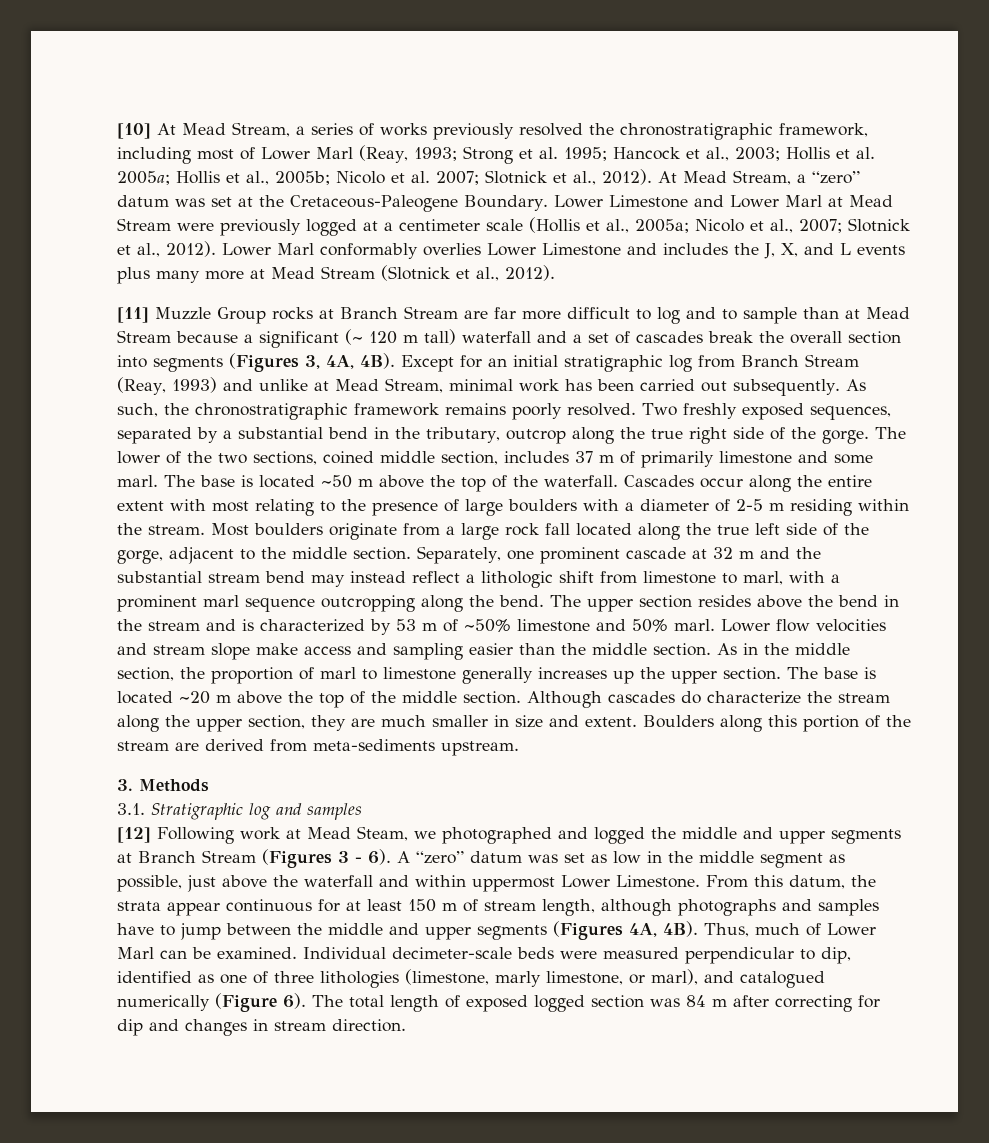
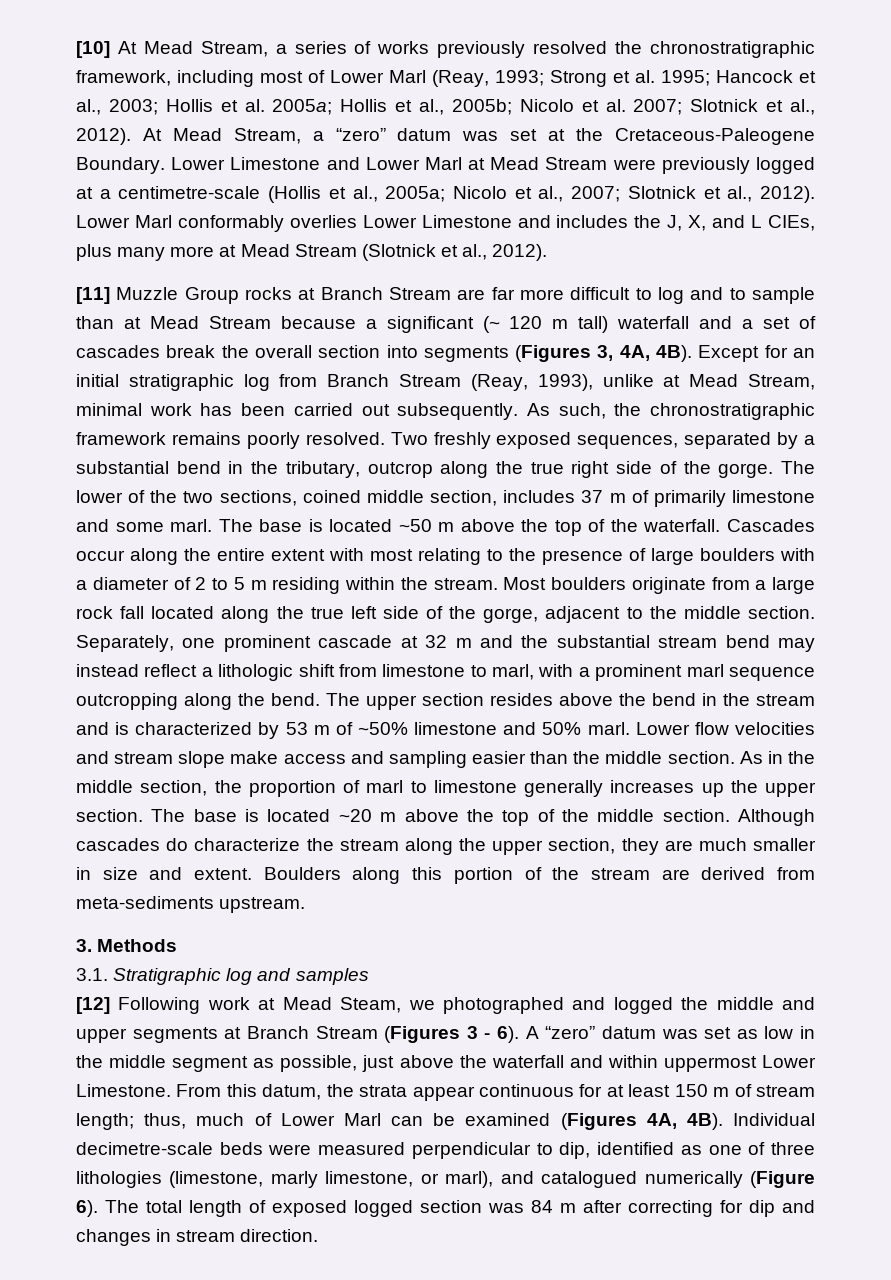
- Lower Limestone and Lower Marl at Mead Stream were previously logged at a centimeter scale (Hollis et al., 2005a; Nicolo et al., 2007; Slotnick et al., 2012).
+ Lower Limestone and Lower Marl at Mead Stream were previously logged at a centimetre-scale (Hollis et al., 2005a; Nicolo et al., 2007; Slotnick et al., 2012).
- Lower Marl conformably overlies Lower Limestone and includes the J, X, and L events plus many more at Mead Stream (Slotnick et al., 2012).
+ Lower Marl conformably overlies Lower Limestone and includes the J, X, and L CIEs, plus many more at Mead Stream (Slotnick et al., 2012).
- Except for an initial stratigraphic log from Branch Stream (Reay, 1993) and unlike at Mead Stream, minimal work has been carried out subsequently.
+ Except for an initial stratigraphic log from Branch Stream (Reay, 1993), unlike at Mead Stream, minimal work has been carried out subsequently.
- Cascades occur along the entire extent with most relating to the presence of large boulders with a diameter of 2-5 m residing within the stream.
+ Cascades occur along the entire extent with most relating to the presence of large boulders with a diameter of 2 to 5 m residing within the stream.
- From this datum, the strata appear continuous for at least 150 m of stream length, although photographs and samples have to jump between the middle and upper segments (Figures 4A, 4B). Thus, much of Lower Marl can be examined. Individual decimeter-scale beds were measured perpendicular to dip, identified as one of three lithologies (limestone, marly limestone, or marl), and catalogued numerically (Figure 6).
+ From this datum, the strata appear continuous for at least 150 m of stream length; thus, much of Lower Marl can be examined (Figures 4A, 4B). Individual decimetre-scale beds were measured perpendicular to dip, identified as one of three lithologies (limestone, marly limestone, or marl), and catalogued numerically (Figure 6).

